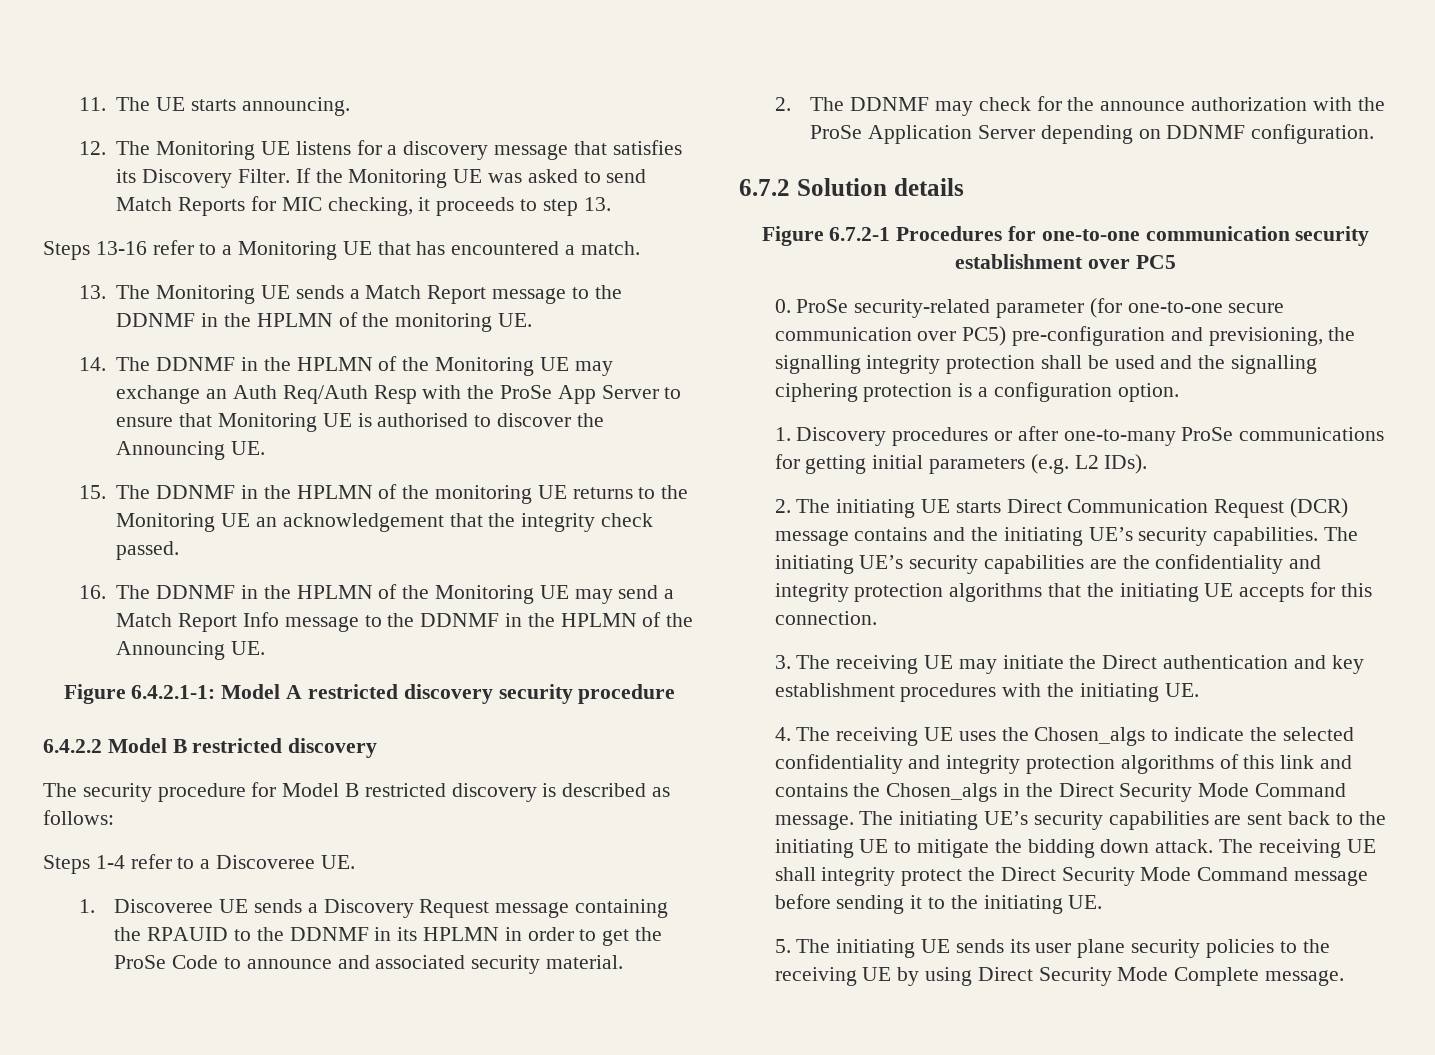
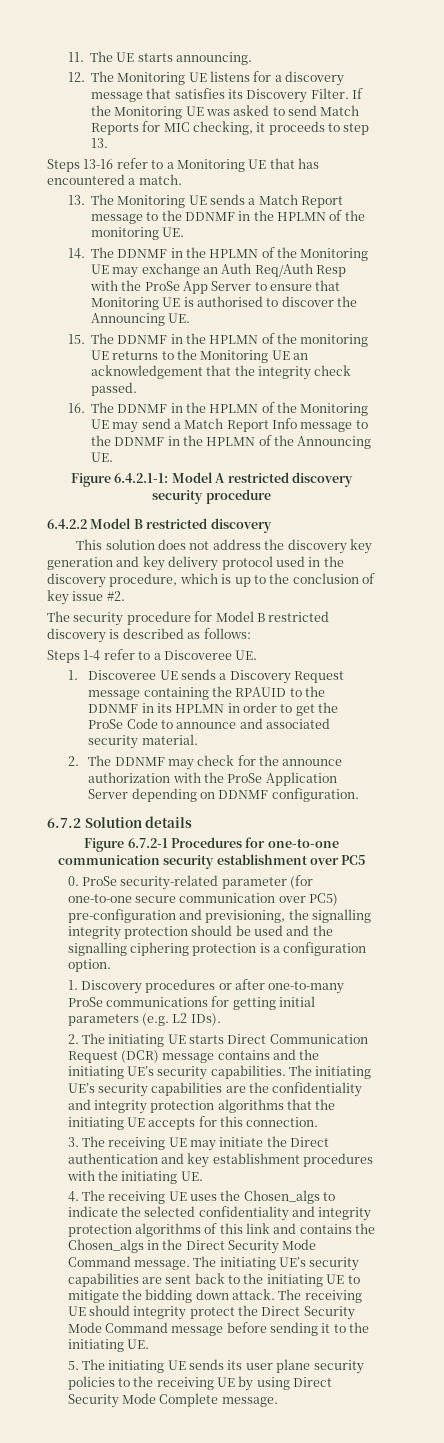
+ This solution does not address the discovery key generation and key delivery protocol used in the discovery procedure, which is up to the conclusion of key issue #2.
- 0. ProSe security-related parameter (for one-to-one secure communication over PC5) pre-configuration and previsioning, the signalling integrity protection shall be used and the signalling ciphering protection is a configuration option.
+ 0. ProSe security-related parameter (for one-to-one secure communication over PC5) pre-configuration and previsioning, the signalling integrity protection should be used and the signalling ciphering protection is a configuration option.
- The receiving UE shall integrity protect the Direct Security Mode Command message before sending it to the initiating UE.
+ The receiving UE should integrity protect the Direct Security Mode Command message before sending it to the initiating UE.

